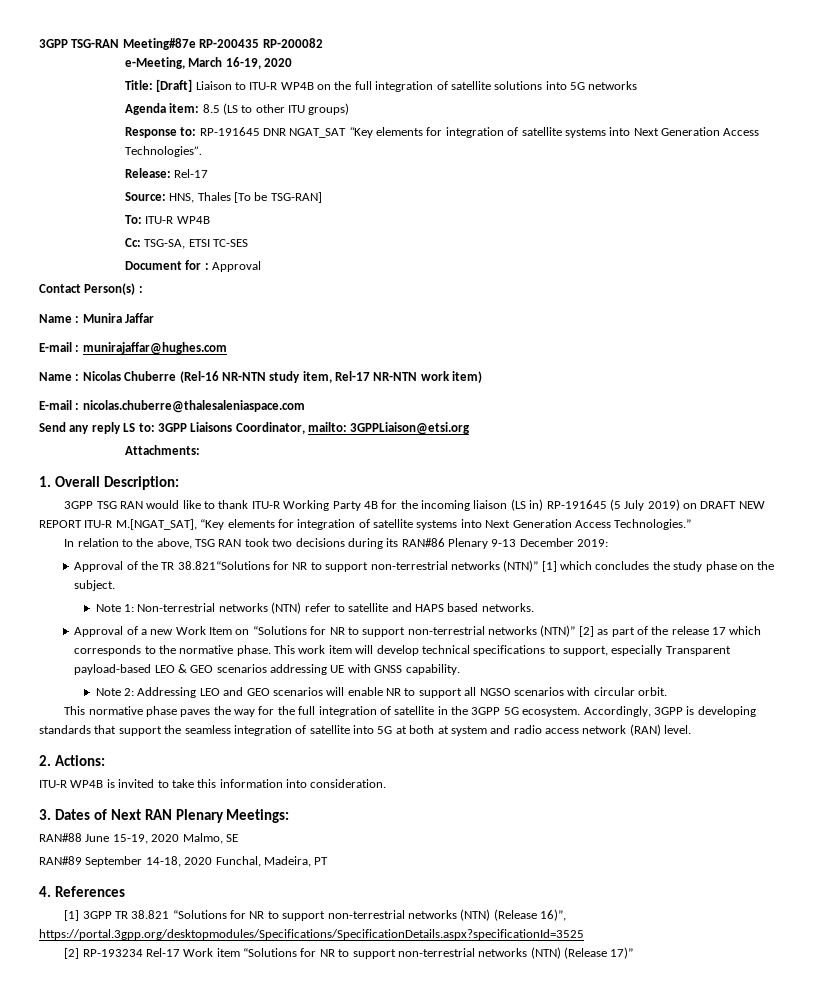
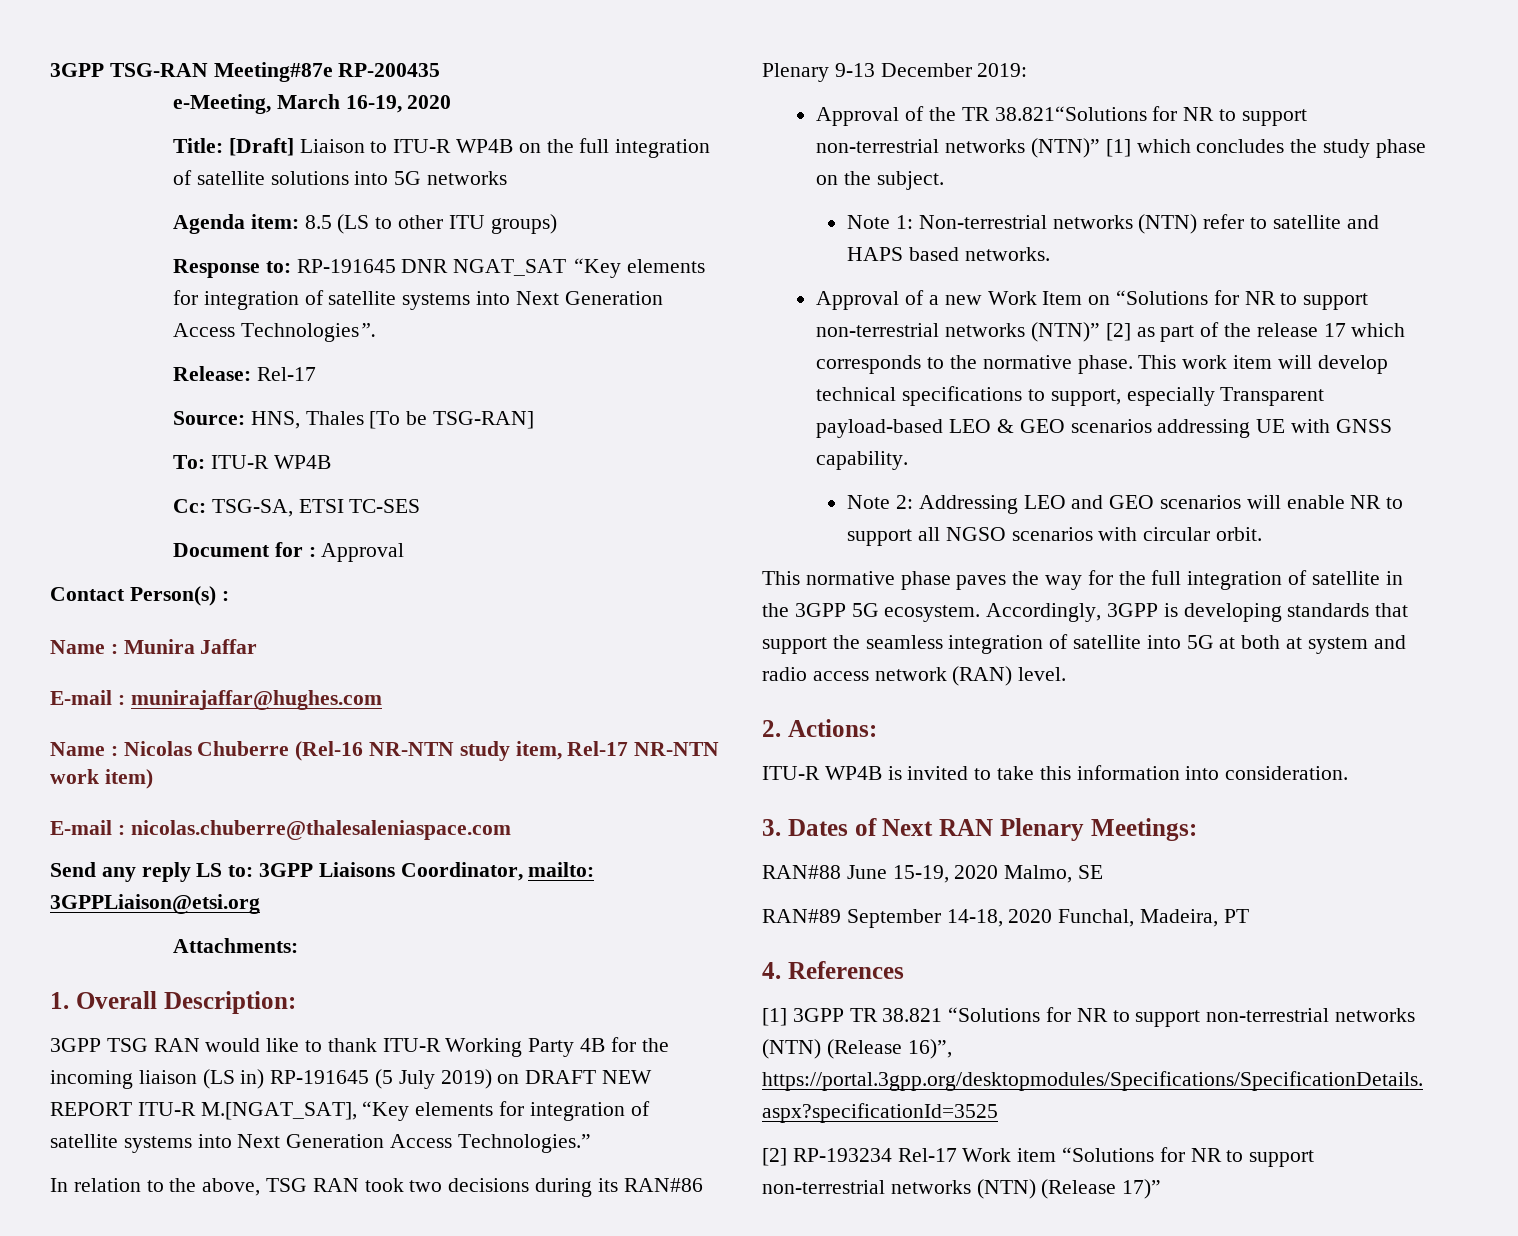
- 3GPP TSG-RAN Meeting#87e RP-200435 RP-200082
+ 3GPP TSG-RAN Meeting#87e RP-200435

